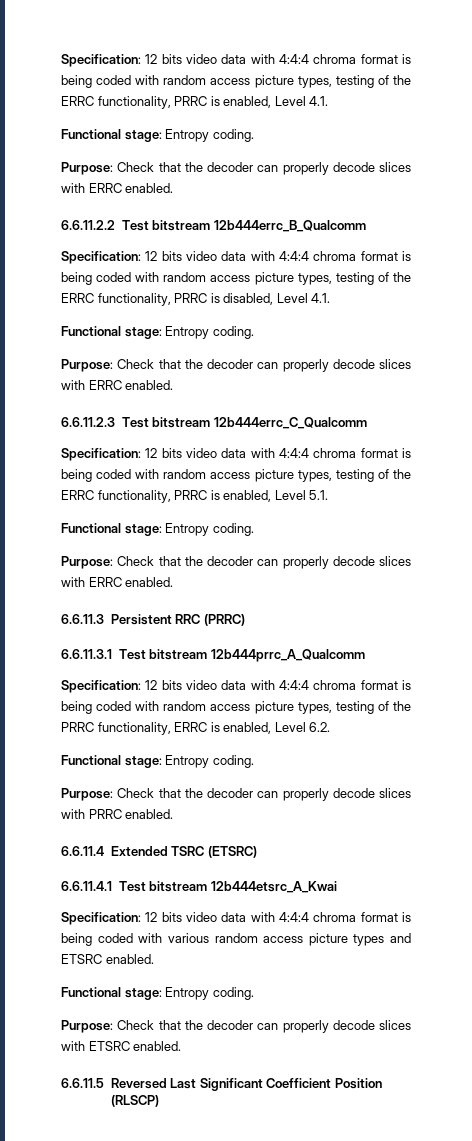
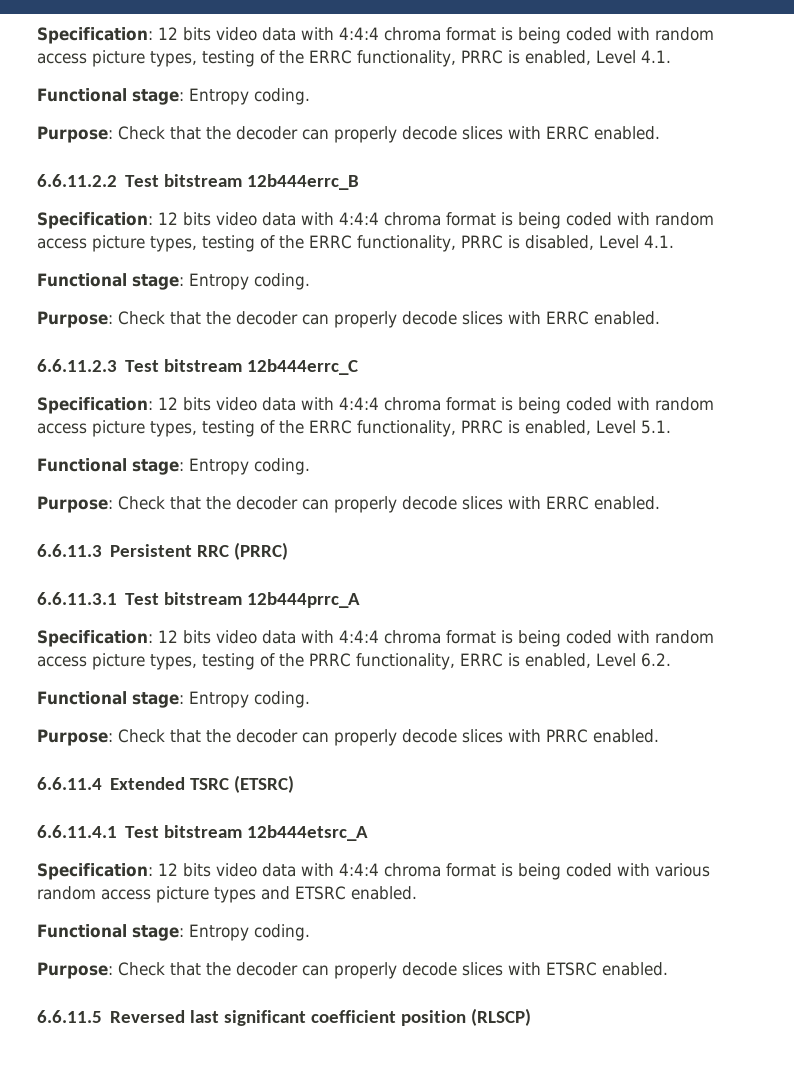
- 6.6.11.2.2 Test bitstream 12b444errc_B_Qualcomm
+ 6.6.11.2.2 Test bitstream 12b444errc_B
- 6.6.11.2.3 Test bitstream 12b444errc_C_Qualcomm
+ 6.6.11.2.3 Test bitstream 12b444errc_C
- 6.6.11.3.1 Test bitstream 12b444prrc_A_Qualcomm
+ 6.6.11.3.1 Test bitstream 12b444prrc_A
- 6.6.11.4.1 Test bitstream 12b444etsrc_A_Kwai
+ 6.6.11.4.1 Test bitstream 12b444etsrc_A
- 6.6.11.5 Reversed Last Significant Coefficient Position (RLSCP)
+ 6.6.11.5 Reversed last significant coefficient position (RLSCP)

